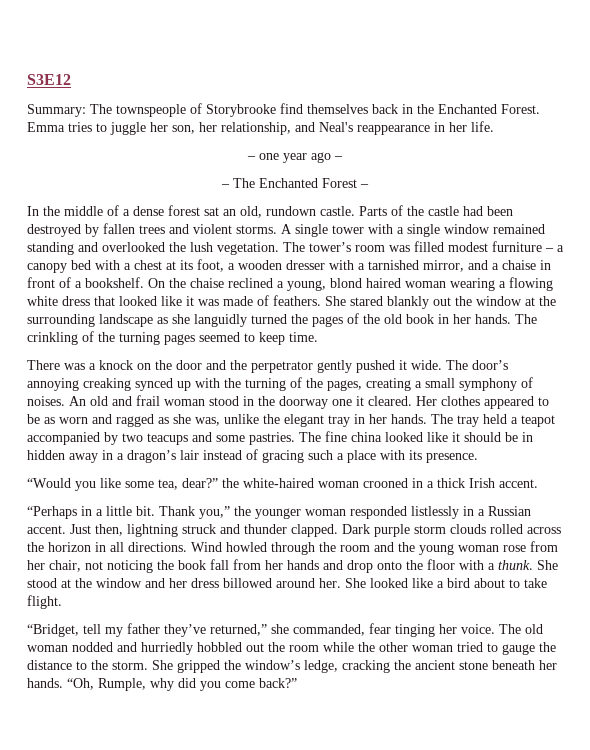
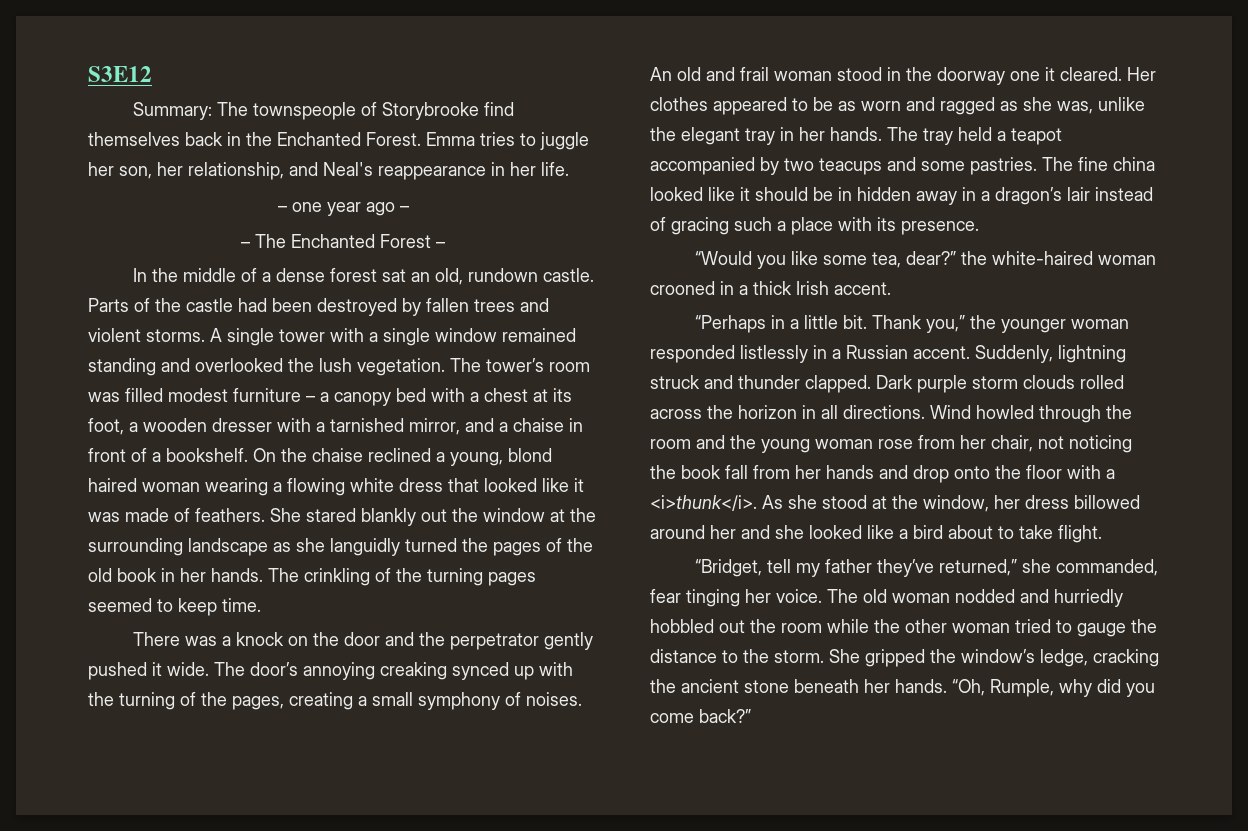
- Just then, lightning struck and thunder clapped.
+ Suddenly, lightning struck and thunder clapped.
- Wind howled through the room and the young woman rose from her chair, not noticing the book fall from her hands and drop onto the floor with a thunk. She stood at the window and her dress billowed around her. She looked like a bird about to take flight.
+ Wind howled through the room and the young woman rose from her chair, not noticing the book fall from her hands and drop onto the floor with a <i>thunk</i>. As she stood at the window, her dress billowed around her and she looked like a bird about to take flight.

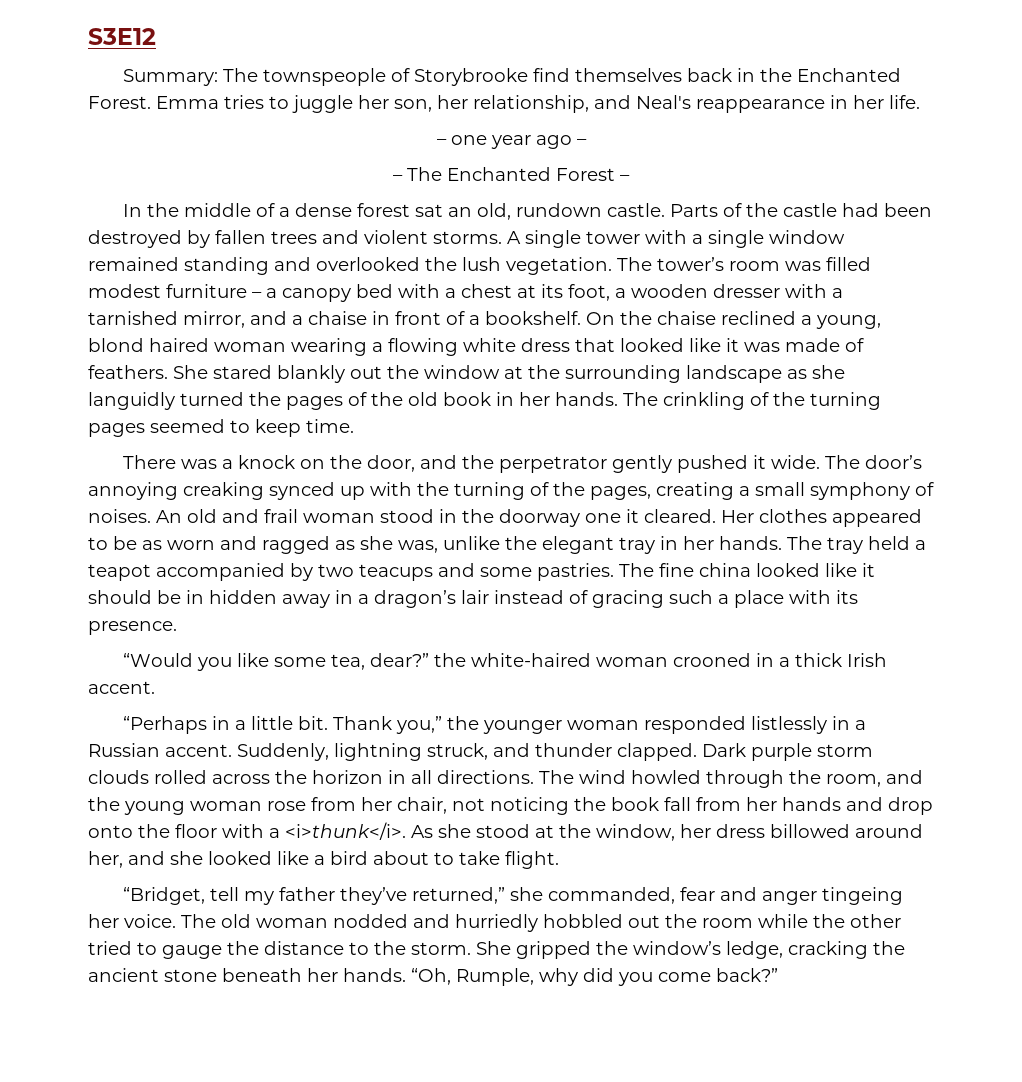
- There was a knock on the door and the perpetrator gently pushed it wide.
+ There was a knock on the door, and the perpetrator gently pushed it wide.
- Suddenly, lightning struck and thunder clapped.
+ Suddenly, lightning struck, and thunder clapped.
- Wind howled through the room and the young woman rose from her chair, not noticing the book fall from her hands and drop onto the floor with a <i>thunk</i>.
+ The wind howled through the room, and the young woman rose from her chair, not noticing the book fall from her hands and drop onto the floor with a <i>thunk</i>.
- As she stood at the window, her dress billowed around her and she looked like a bird about to take flight.
+ As she stood at the window, her dress billowed around her, and she looked like a bird about to take flight.
- “Bridget, tell my father they’ve returned,” she commanded, fear tinging her voice.
+ “Bridget, tell my father they’ve returned,” she commanded, fear and anger tingeing her voice.
- The old woman nodded and hurriedly hobbled out the room while the other woman tried to gauge the distance to the storm.
+ The old woman nodded and hurriedly hobbled out the room while the other tried to gauge the distance to the storm.

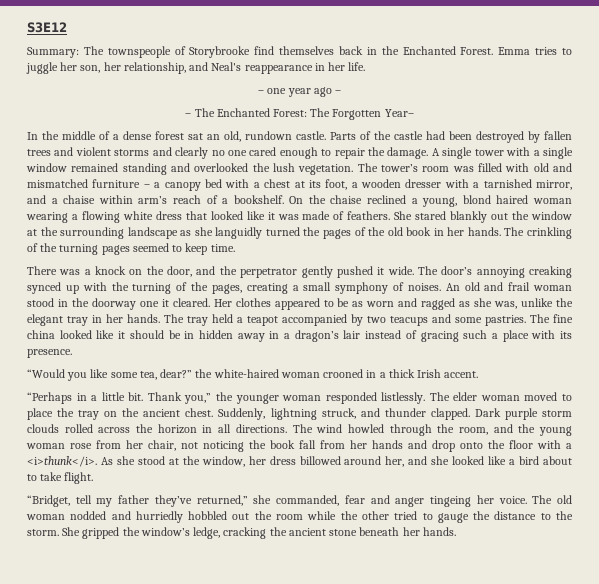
- – The Enchanted Forest –
+ – The Enchanted Forest: The Forgotten Year–
- Parts of the castle had been destroyed by fallen trees and violent storms.
+ Parts of the castle had been destroyed by fallen trees and violent storms and clearly no one cared enough to repair the damage.
- The tower’s room was filled modest furniture – a canopy bed with a chest at its foot, a wooden dresser with a tarnished mirror, and a chaise in front of a bookshelf.
+ The tower’s room was filled with old and mismatched furniture – a canopy bed with a chest at its foot, a wooden dresser with a tarnished mirror, and a chaise within arm’s reach of a bookshelf.
- Thank you,” the younger woman responded listlessly in a Russian accent.
+ Thank you,” the younger woman responded listlessly. The elder woman moved to place the tray on the ancient chest.
- “Oh, Rumple, why did you come back?”

